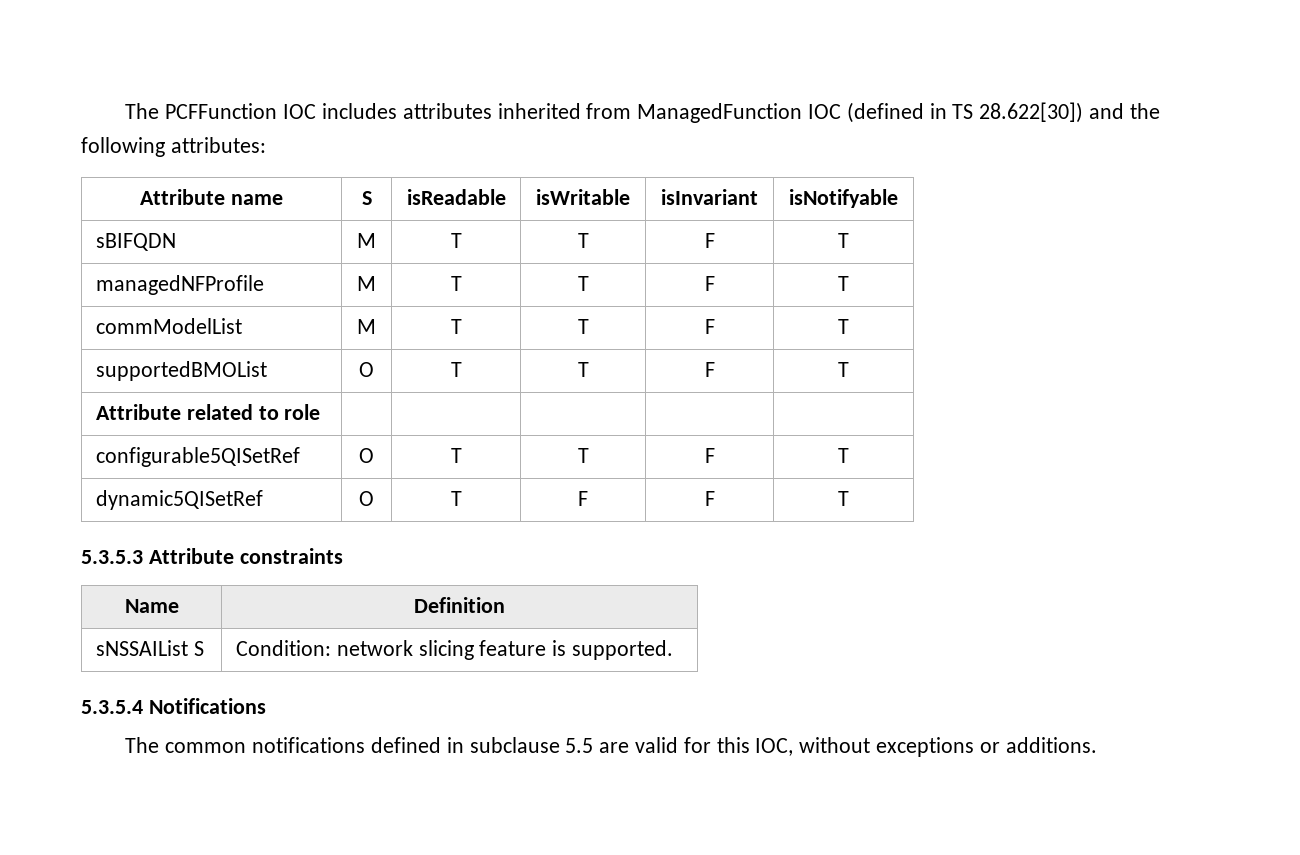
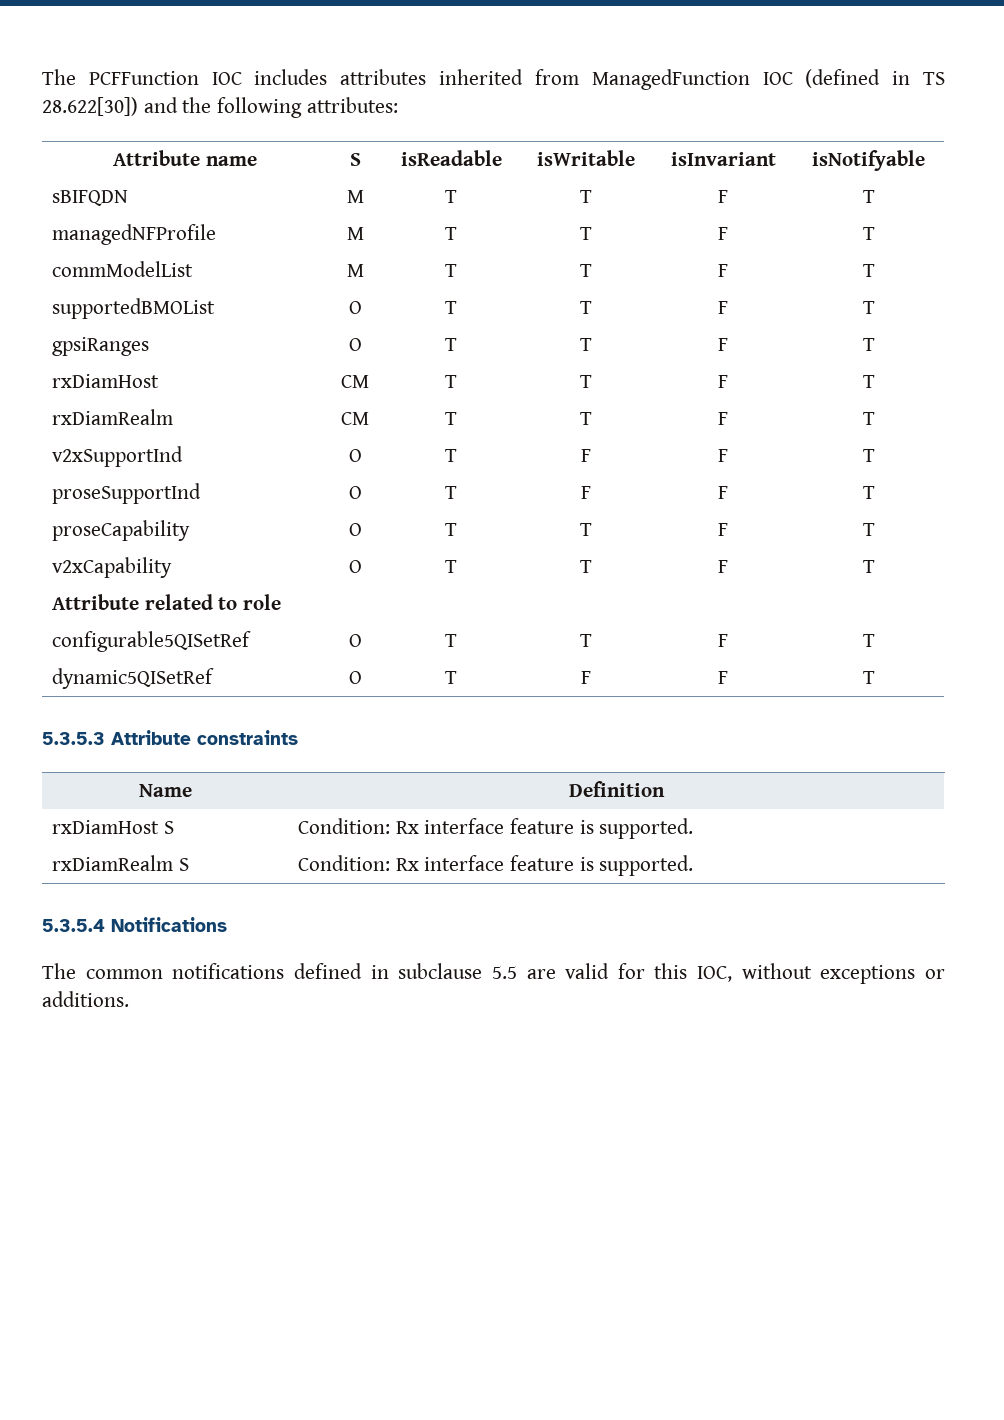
+ gpsiRanges | O | T | T | F | T
+ rxDiamHost | CM | T | T | F | T
+ rxDiamRealm | CM | T | T | F | T
+ v2xSupportInd | O | T | F | F | T
+ proseSupportInd | O | T | F | F | T
+ proseCapability | O | T | T | F | T
+ v2xCapability | O | T | T | F | T
- sNSSAIList S | Condition: network slicing feature is supported.
+ rxDiamHost S | Condition: Rx interface feature is supported.
+ rxDiamRealm S | Condition: Rx interface feature is supported.

